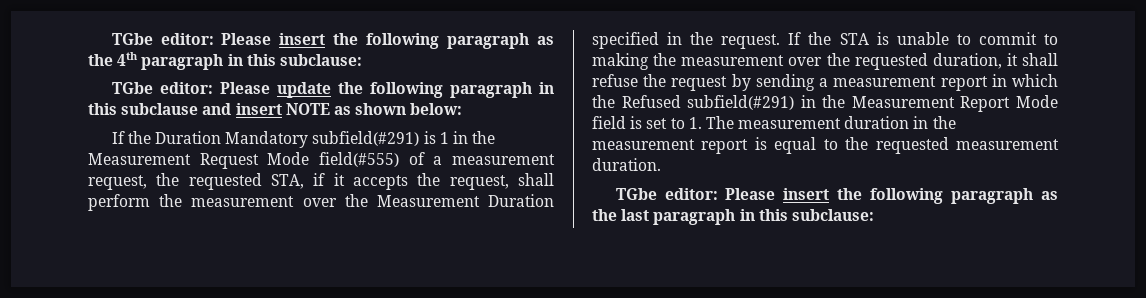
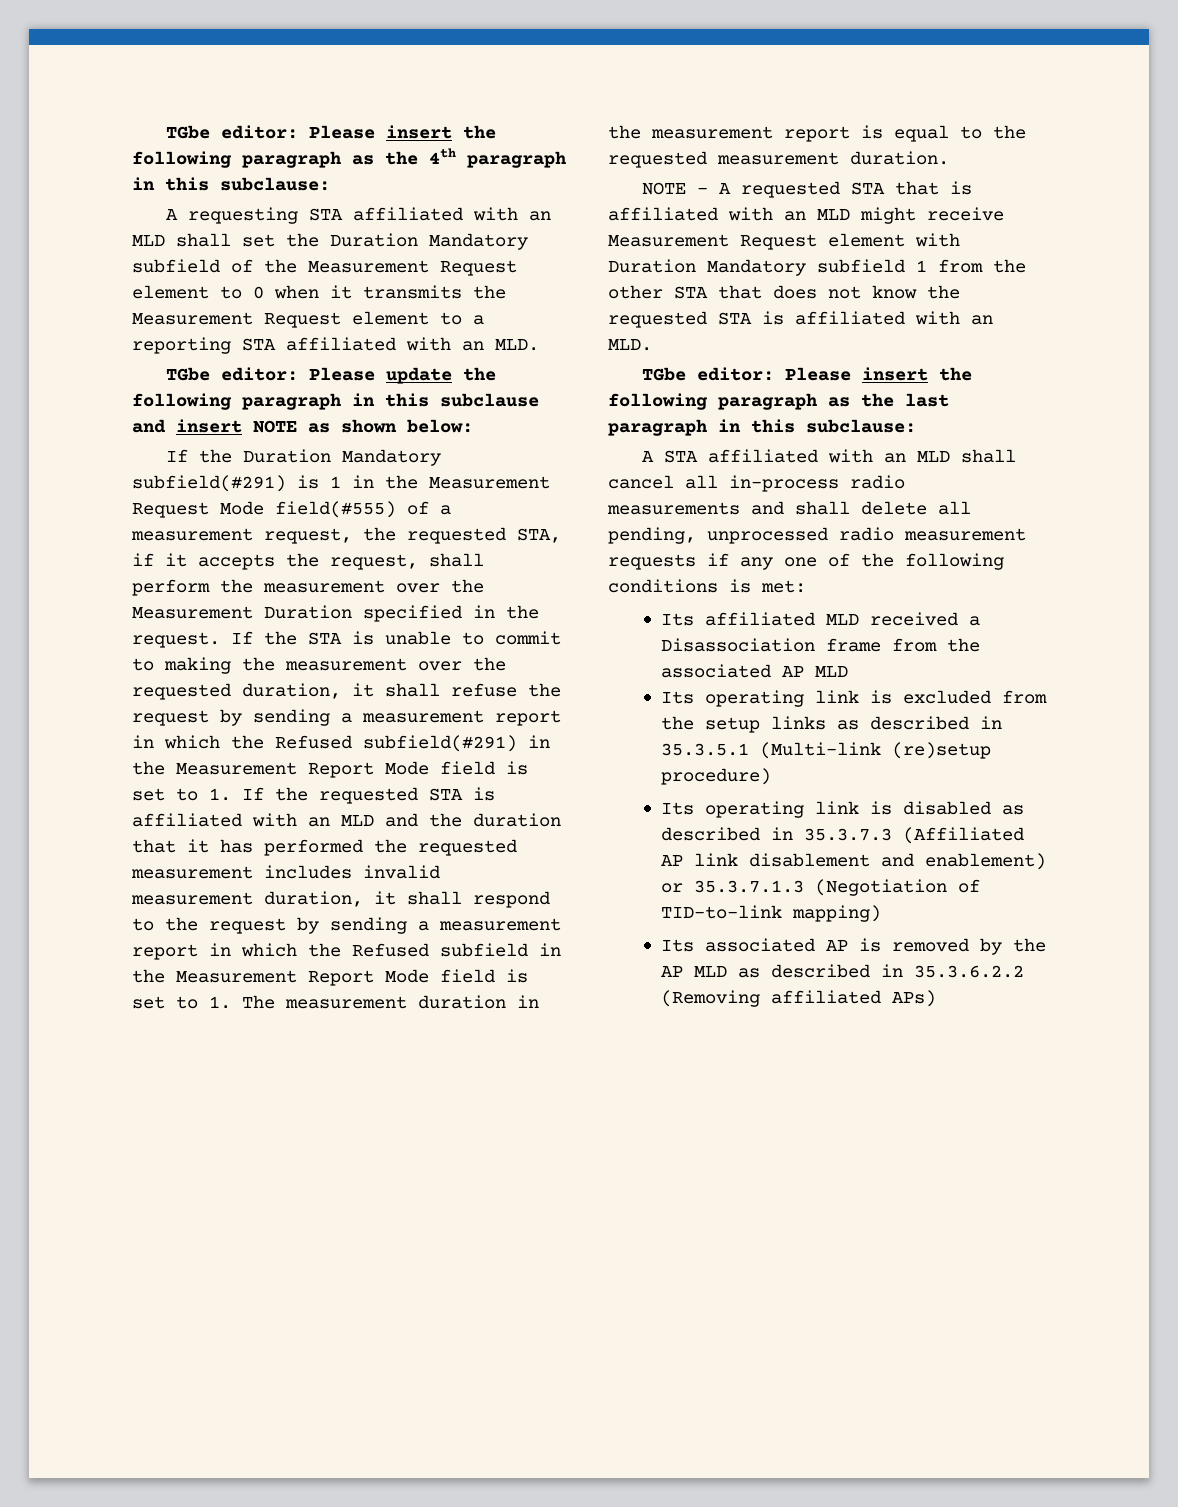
+ A requesting STA affiliated with an MLD shall set the Duration Mandatory subfield of the Measurement Request element to 0 when it transmits the Measurement Request element to a reporting STA affiliated with an MLD.
- If the STA is unable to commit to making the measurement over the requested duration, it shall refuse the request by sending a measurement report in which the Refused subfield(#291) in the Measurement Report Mode field is set to 1. The measurement duration in the measurement report is equal to the requested measurement duration.
+ If the STA is unable to commit to making the measurement over the requested duration, it shall refuse the request by sending a measurement report in which the Refused subfield(#291) in the Measurement Report Mode field is set to 1. If the requested STA is affiliated with an MLD and the duration that it has performed the requested measurement includes invalid measurement duration, it shall respond to the request by sending a measurement report in which the Refused subfield in the Measurement Report Mode field is set to 1. The measurement duration in the measurement report is equal to the requested measurement duration.
+ NOTE – A requested STA that is affiliated with an MLD might receive Measurement Request element with Duration Mandatory subfield 1 from the other STA that does not know the requested STA is affiliated with an MLD.
+ A STA affiliated with an MLD shall cancel all in-process radio measurements and shall delete all pending, unprocessed radio measurement requests if any one of the following conditions is met:
+ Its affiliated MLD received a Disassociation frame from the associated AP MLD
+ Its operating link is excluded from the setup links as described in 35.3.5.1 (Multi-link (re)setup procedure)
+ Its operating link is disabled as described in 35.3.7.3 (Affiliated AP link disablement and enablement) or 35.3.7.1.3 (Negotiation of TID-to-link mapping)
+ Its associated AP is removed by the AP MLD as described in 35.3.6.2.2 (Removing affiliated APs)

